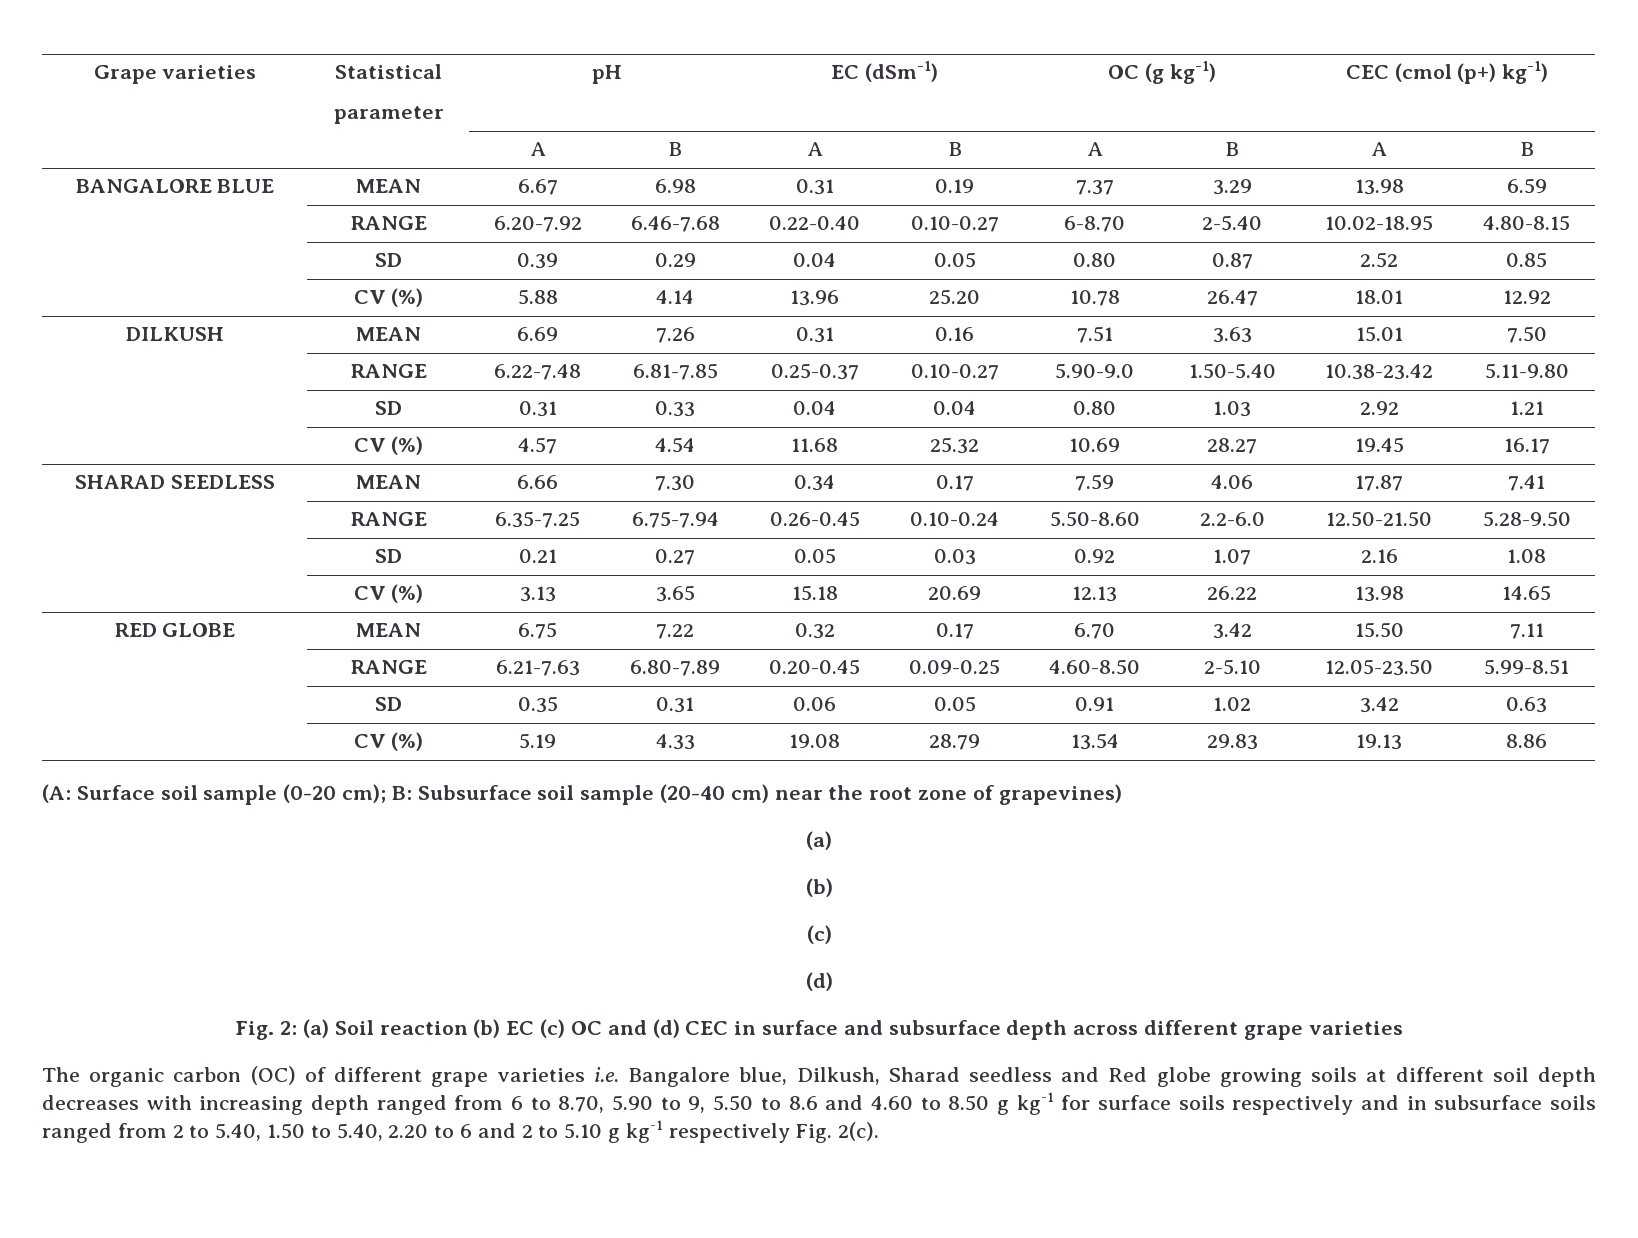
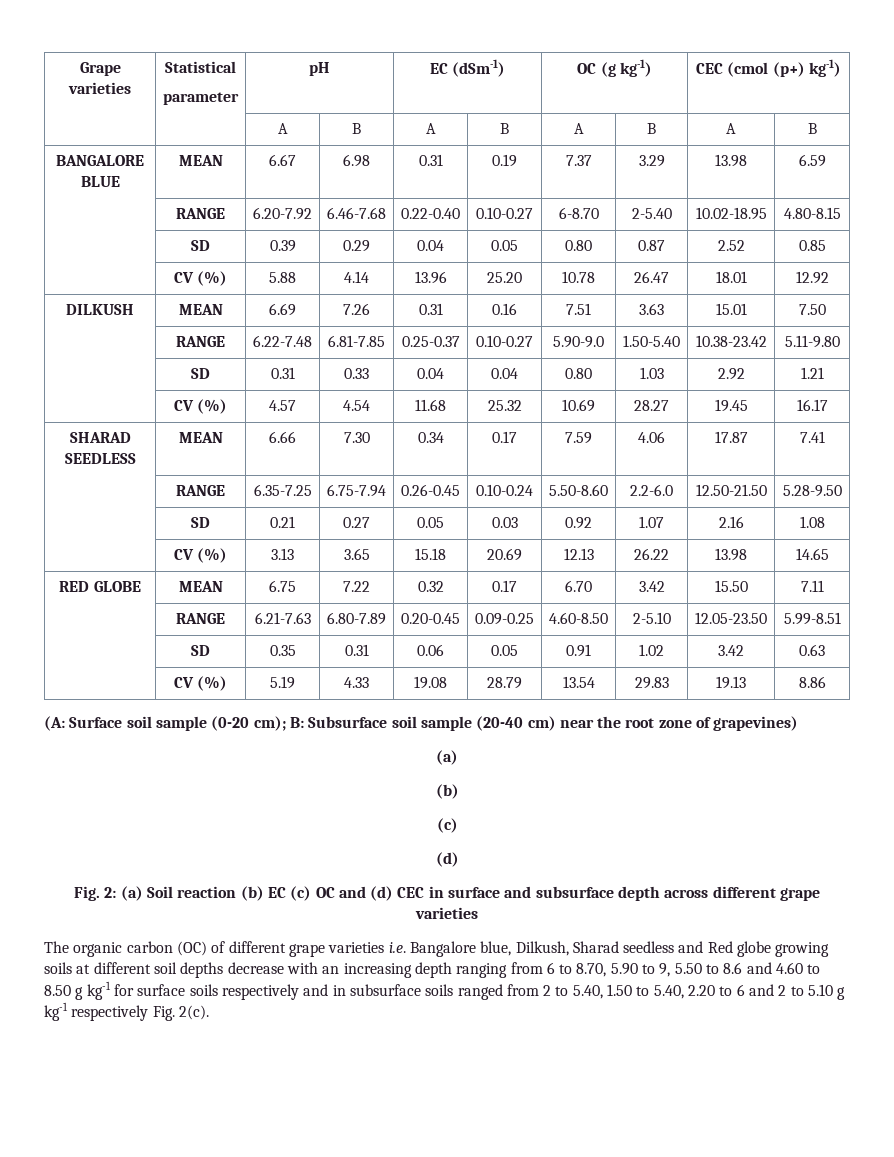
- The organic carbon (OC) of different grape varieties i.e. Bangalore blue, Dilkush, Sharad seedless and Red globe growing soils at different soil depth decreases with increasing depth ranged from 6 to 8.70, 5.90 to 9, 5.50 to 8.6 and 4.60 to 8.50 g kg-1 for surface soils respectively and in subsurface soils ranged from 2 to 5.40, 1.50 to 5.40, 2.20 to 6 and 2 to 5.10 g kg-1 respectively Fig. 2(c).
+ The organic carbon (OC) of different grape varieties i.e. Bangalore blue, Dilkush, Sharad seedless and Red globe growing soils at different soil depths decrease with an increasing depth ranging from 6 to 8.70, 5.90 to 9, 5.50 to 8.6 and 4.60 to 8.50 g kg-1 for surface soils respectively and in subsurface soils ranged from 2 to 5.40, 1.50 to 5.40, 2.20 to 6 and 2 to 5.10 g kg-1 respectively Fig. 2(c).

